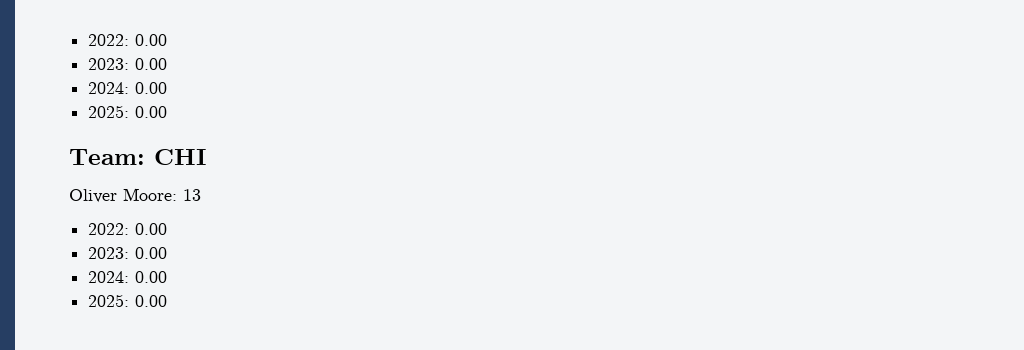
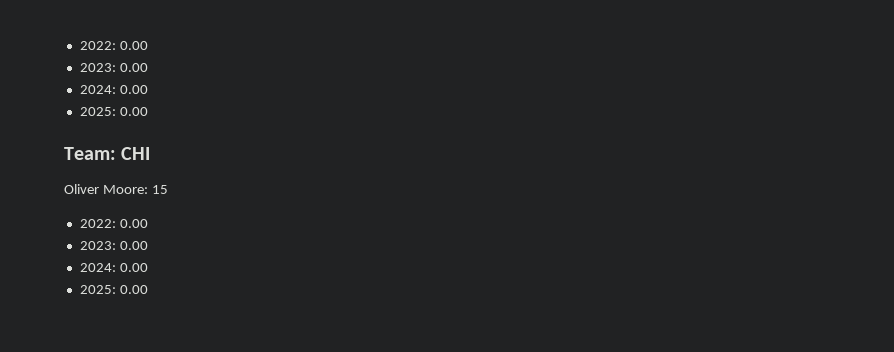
- Oliver Moore: 13
+ Oliver Moore: 15

